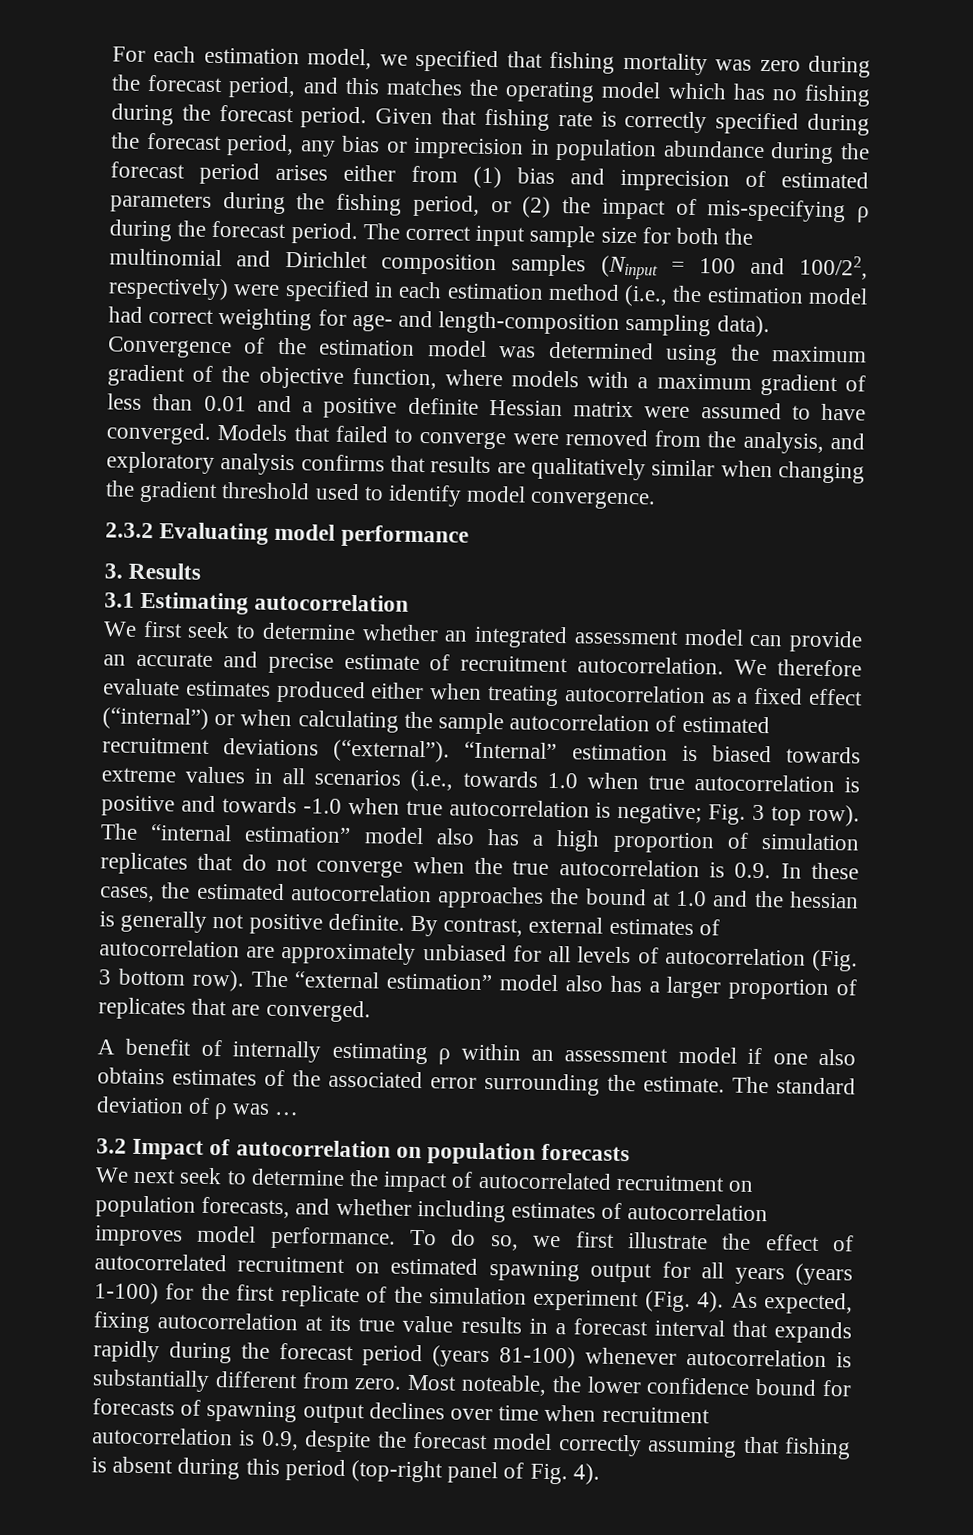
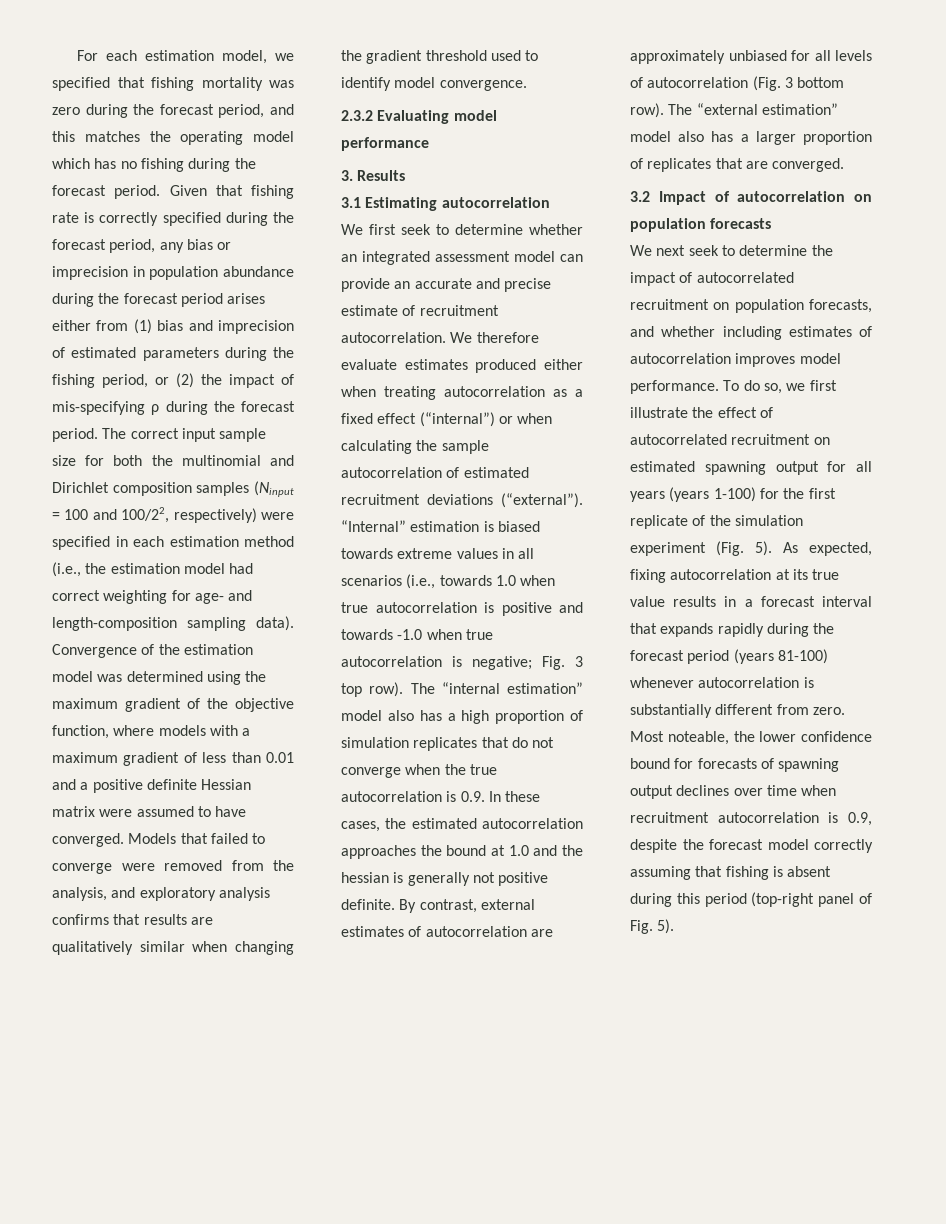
- A benefit of internally estimating ρ within an assessment model if one also obtains estimates of the associated error surrounding the estimate. The standard deviation of ρ was …
- To do so, we first illustrate the effect of autocorrelated recruitment on estimated spawning output for all years (years 1-100) for the first replicate of the simulation experiment (Fig. 4).
+ To do so, we first illustrate the effect of autocorrelated recruitment on estimated spawning output for all years (years 1-100) for the first replicate of the simulation experiment (Fig. 5).
- Most noteable, the lower confidence bound for forecasts of spawning output declines over time when recruitment autocorrelation is 0.9, despite the forecast model correctly assuming that fishing is absent during this period (top-right panel of Fig. 4).
+ Most noteable, the lower confidence bound for forecasts of spawning output declines over time when recruitment autocorrelation is 0.9, despite the forecast model correctly assuming that fishing is absent during this period (top-right panel of Fig. 5).

